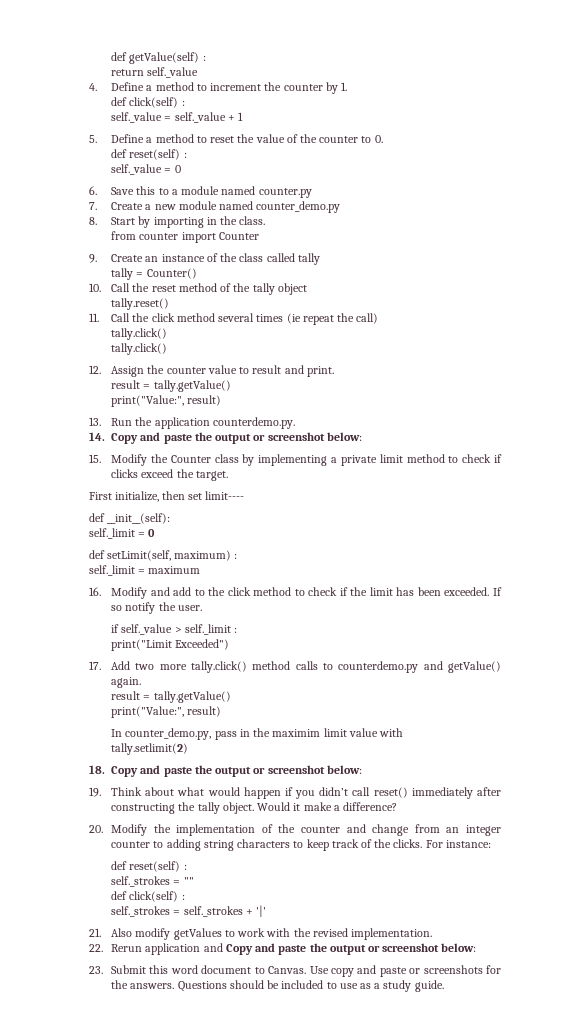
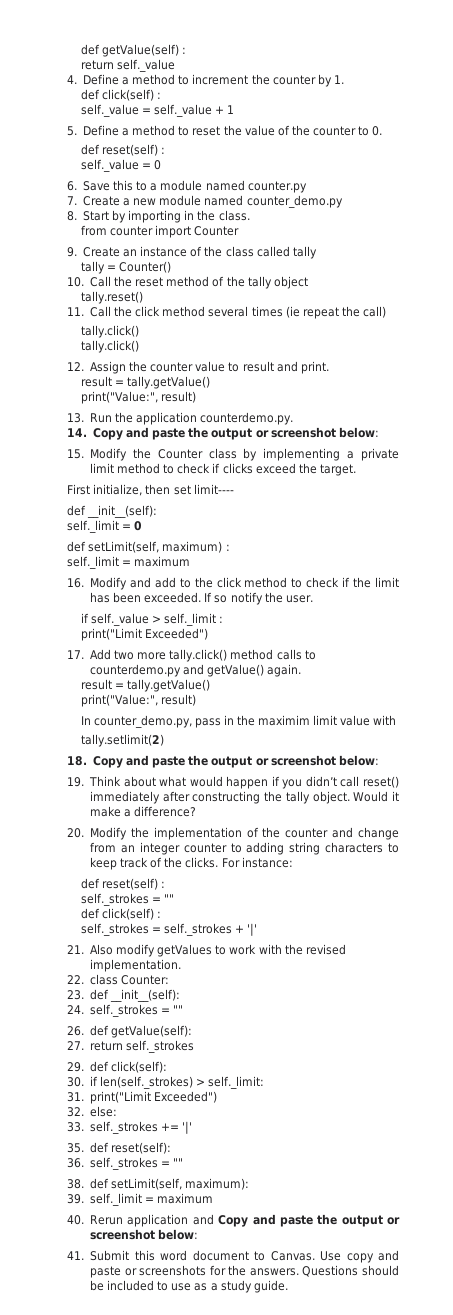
- 22. Rerun application and Copy and paste the output or screenshot below:
+ 22. class Counter:
+ 23. def __init__(self):
+ 24. self._strokes = ""
+ 26. def getValue(self):
+ 27. return self._strokes
+ 29. def click(self):
+ 30. if len(self._strokes) > self._limit:
+ 31. print("Limit Exceeded")
+ 32. else:
+ 33. self._strokes += '|'
+ 35. def reset(self):
+ 36. self._strokes = ""
+ 38. def setLimit(self, maximum):
+ 39. self._limit = maximum
+ 40. Rerun application and Copy and paste the output or screenshot below:
- 23. Submit this word document to Canvas.
+ 41. Submit this word document to Canvas.

